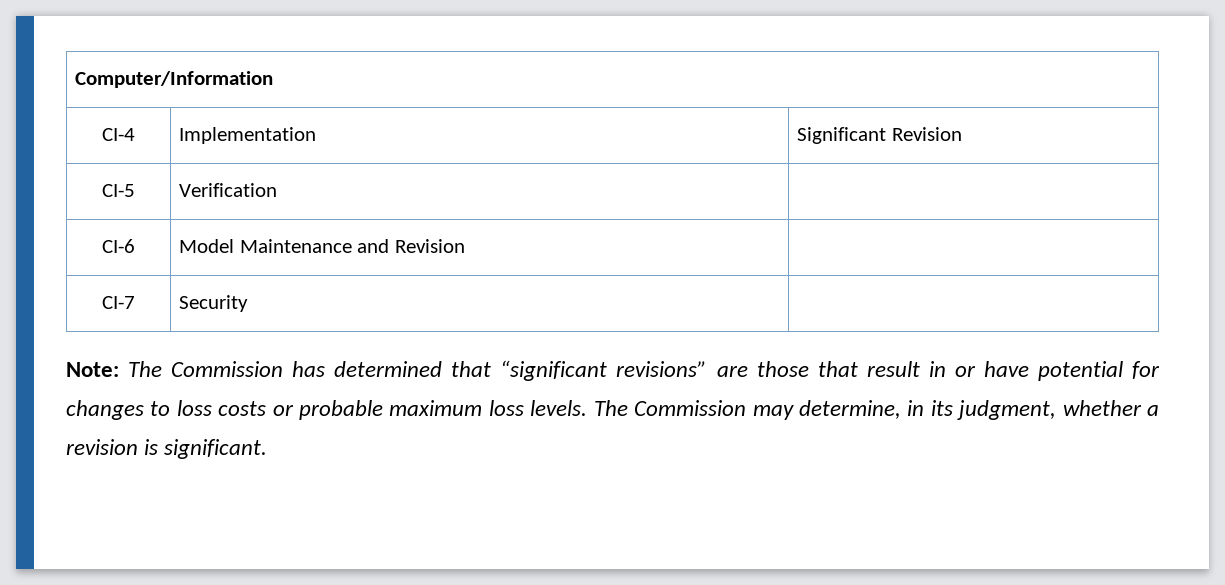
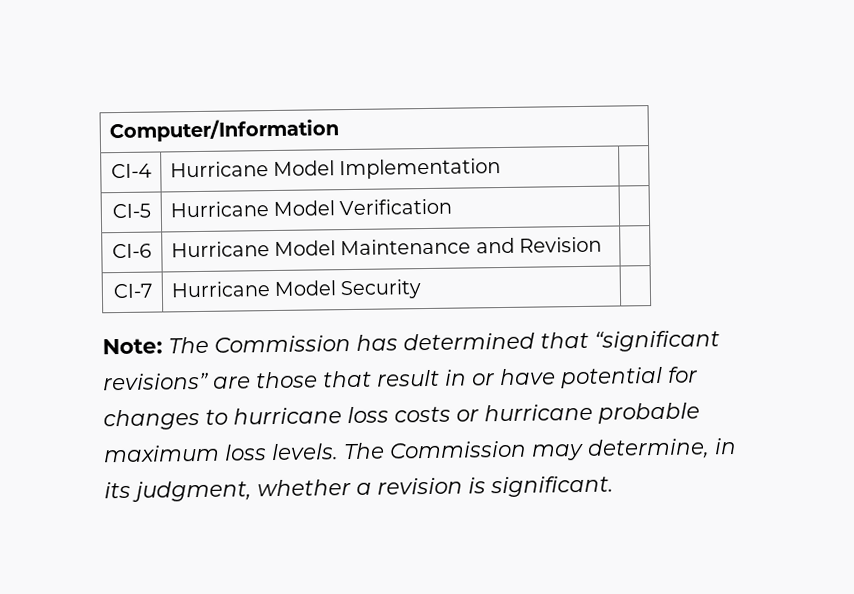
- CI-4 | Implementation | Significant Revision
+ CI-4 | Hurricane Model Implementation |
- CI-5 | Verification |
+ CI-5 | Hurricane Model Verification |
- CI-6 | Model Maintenance and Revision |
+ CI-6 | Hurricane Model Maintenance and Revision |
- CI-7 | Security |
+ CI-7 | Hurricane Model Security |
- Note: The Commission has determined that “significant revisions” are those that result in or have potential for changes to loss costs or probable maximum loss levels.
+ Note: The Commission has determined that “significant revisions” are those that result in or have potential for changes to hurricane loss costs or hurricane probable maximum loss levels.

